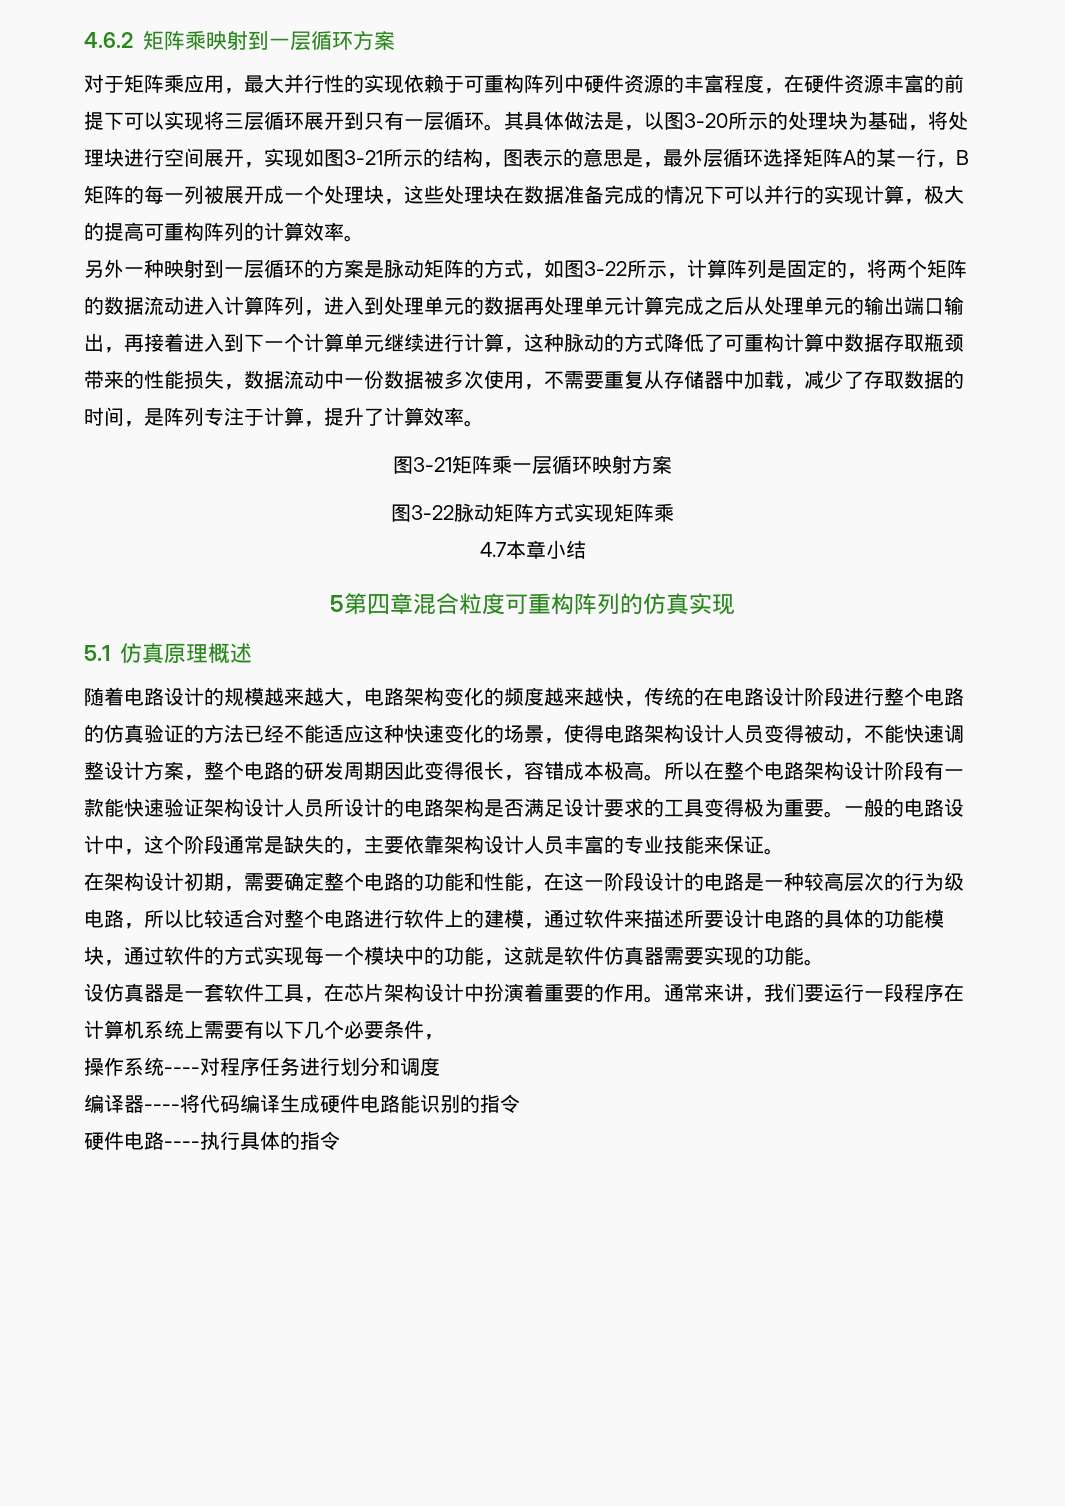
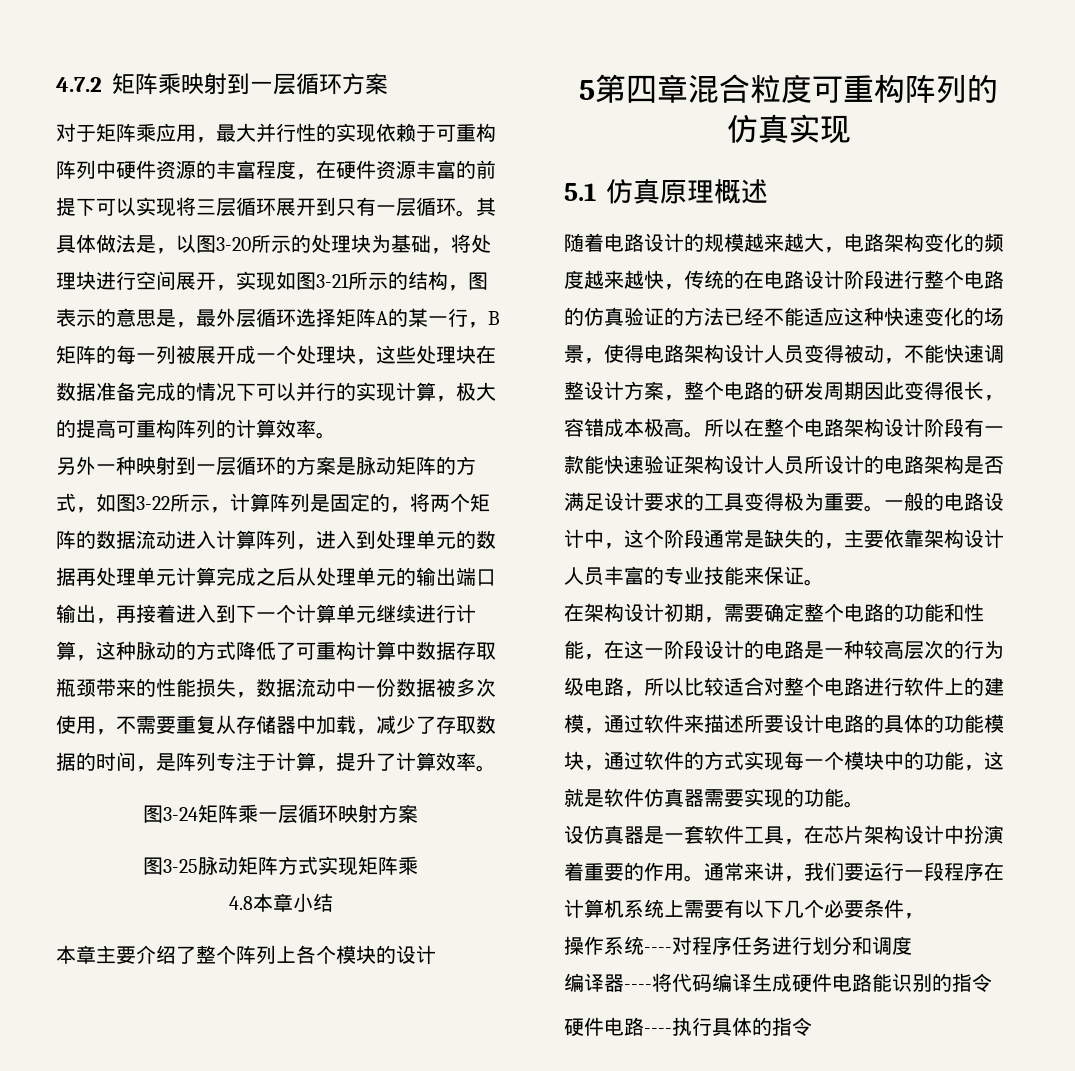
- 4.6.2矩阵乘映射到一层循环方案
+ 4.7.2矩阵乘映射到一层循环方案
- 图3-21矩阵乘一层循环映射方案
+ 图3-24矩阵乘一层循环映射方案
- 图3-22脉动矩阵方式实现矩阵乘
+ 图3-25脉动矩阵方式实现矩阵乘
- 4.7本章小结
+ 4.8本章小结
+ 本章主要介绍了整个阵列上各个模块的设计

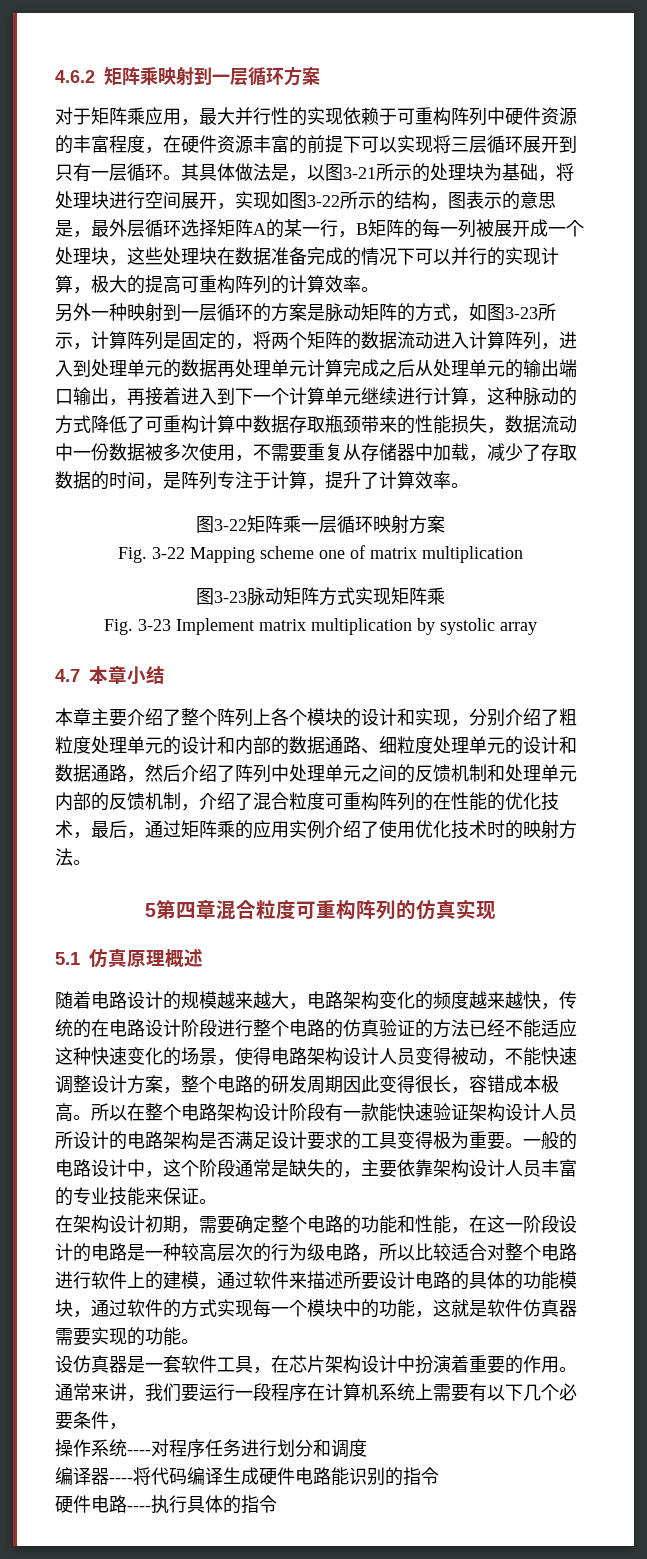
- 4.7.2矩阵乘映射到一层循环方案
+ 4.6.2矩阵乘映射到一层循环方案
- 其具体做法是，以图3-20所示的处理块为基础，将处理块进行空间展开，实现如图3-21所示的结构，图表示的意思是，最外层循环选择矩阵A的某一行，B矩阵的每一列被展开成一个处理块，这些处理块在数据准备完成的情况下可以并行的实现计算，极大的提高可重构阵列的计算效率。
+ 其具体做法是，以图3-21所示的处理块为基础，将处理块进行空间展开，实现如图3-22所示的结构，图表示的意思是，最外层循环选择矩阵A的某一行，B矩阵的每一列被展开成一个处理块，这些处理块在数据准备完成的情况下可以并行的实现计算，极大的提高可重构阵列的计算效率。
- 另外一种映射到一层循环的方案是脉动矩阵的方式，如图3-22所示，计算阵列是固定的，将两个矩阵的数据流动进入计算阵列，进入到处理单元的数据再处理单元计算完成之后从处理单元的输出端口输出，再接着进入到下一个计算单元继续进行计算，这种脉动的方式降低了可重构计算中数据存取瓶颈带来的性能损失，数据流动中一份数据被多次使用，不需要重复从存储器中加载，减少了存取数据的时间，是阵列专注于计算，提升了计算效率。
+ 另外一种映射到一层循环的方案是脉动矩阵的方式，如图3-23所示，计算阵列是固定的，将两个矩阵的数据流动进入计算阵列，进入到处理单元的数据再处理单元计算完成之后从处理单元的输出端口输出，再接着进入到下一个计算单元继续进行计算，这种脉动的方式降低了可重构计算中数据存取瓶颈带来的性能损失，数据流动中一份数据被多次使用，不需要重复从存储器中加载，减少了存取数据的时间，是阵列专注于计算，提升了计算效率。
- 图3-24矩阵乘一层循环映射方案
+ 图3-22矩阵乘一层循环映射方案
- 图3-25脉动矩阵方式实现矩阵乘
+ Fig. 3-22 Mapping scheme one of matrix multiplication
+ 图3-23脉动矩阵方式实现矩阵乘
- 4.8本章小结
+ Fig. 3-23 Implement matrix multiplication by systolic array
+ 4.7本章小结
- 本章主要介绍了整个阵列上各个模块的设计
+ 本章主要介绍了整个阵列上各个模块的设计和实现，分别介绍了粗粒度处理单元的设计和内部的数据通路、细粒度处理单元的设计和数据通路，然后介绍了阵列中处理单元之间的反馈机制和处理单元内部的反馈机制，介绍了混合粒度可重构阵列的在性能的优化技术，最后，通过矩阵乘的应用实例介绍了使用优化技术时的映射方法。

